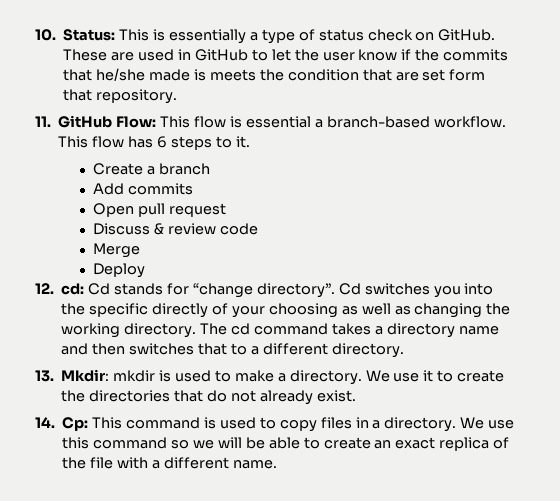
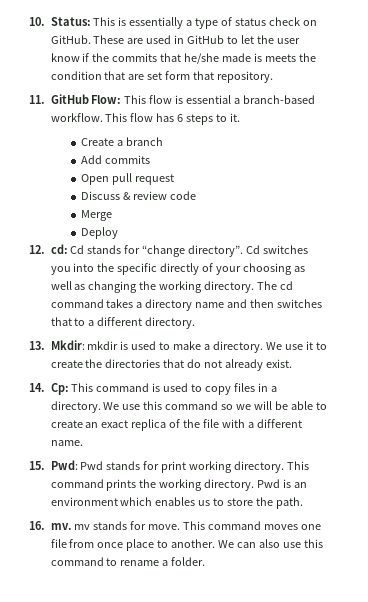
+ 15. Pwd: Pwd stands for print working directory. This command prints the working directory. Pwd is an environment which enables us to store the path.
+ 16. mv. mv stands for move. This command moves one file from once place to another. We can also use this command to rename a folder.

